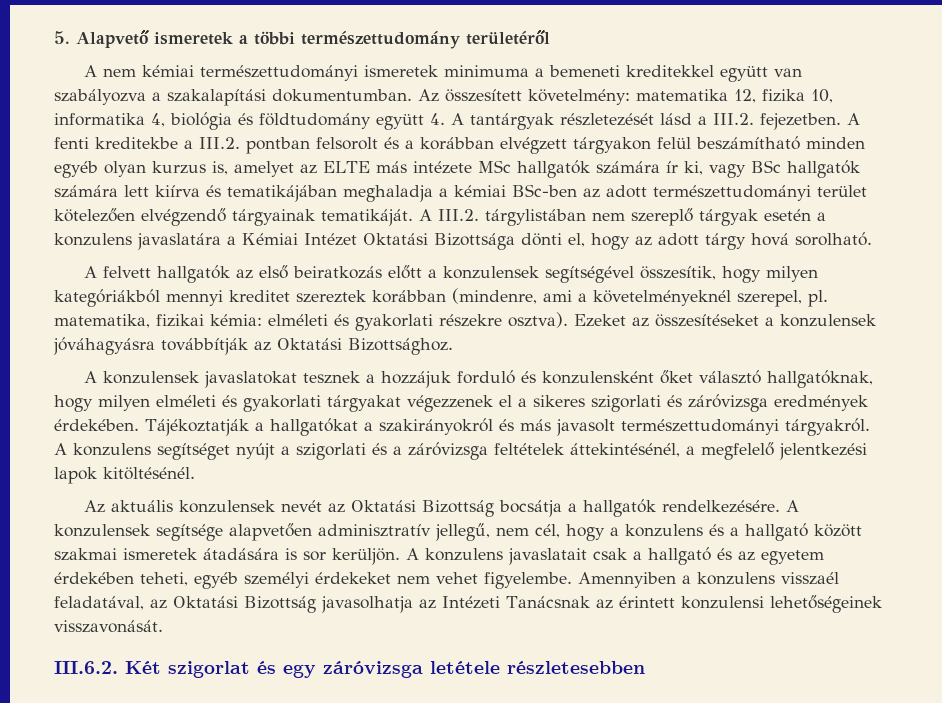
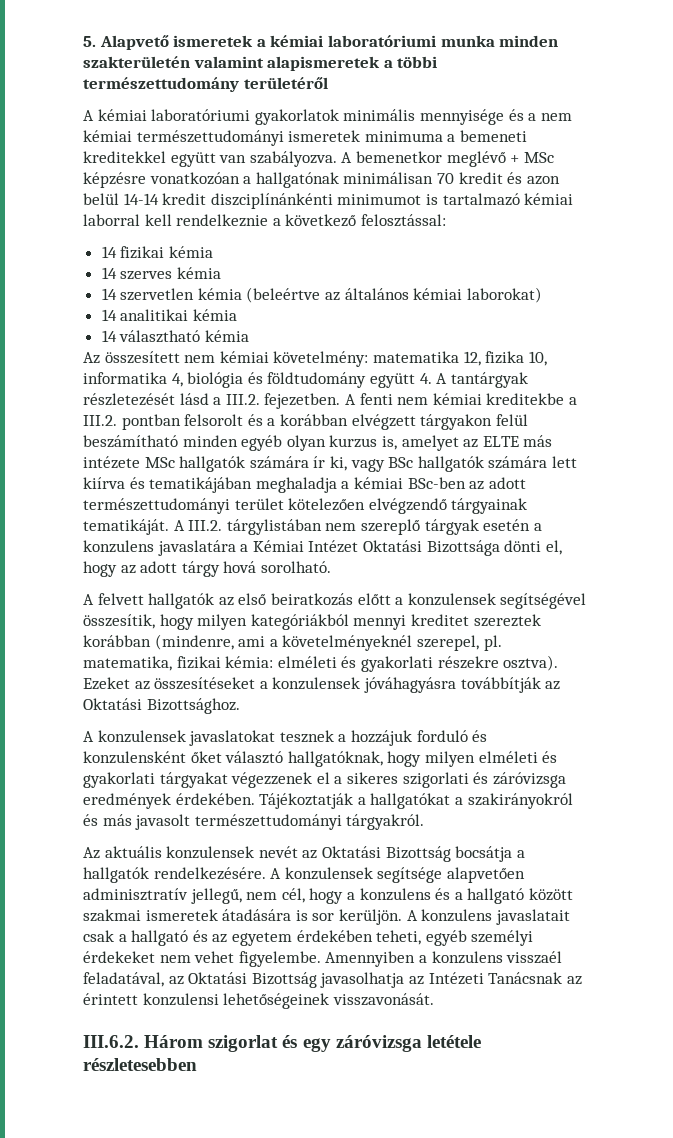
- 5. Alapvető ismeretek a többi természettudomány területéről
- A nem kémiai természettudományi ismeretek minimuma a bemeneti kreditekkel együtt van szabályozva a szakalapítási dokumentumban. Az összesített követelmény: matematika 12, fizika 10, informatika 4, biológia és földtudomány együtt 4. A tantárgyak részletezését lásd a III.2. fejezetben.
+ 5. Alapvető ismeretek a kémiai laboratóriumi munka minden szakterületén valamint alapismeretek a többi természettudomány területéről
+ A kémiai laboratóriumi gyakorlatok minimális mennyisége és a nem kémiai természettudományi ismeretek minimuma a bemeneti kreditekkel együtt van szabályozva. A bemenetkor meglévő + MSc képzésre vonatkozóan a hallgatónak minimálisan 70 kredit és azon belül 14-14 kredit diszciplínánkénti minimumot is tartalmazó kémiai laborral kell rendelkeznie a következő felosztással:
+ 14 fizikai kémia
+ 14 szerves kémia
+ 14 szervetlen kémia (beleértve az általános kémiai laborokat)
+ 14 analitikai kémia
+ 14 választható kémia
+ Az összesített nem kémiai követelmény: matematika 12, fizika 10, informatika 4, biológia és földtudomány együtt 4. A tantárgyak részletezését lásd a III.2. fejezetben.
- A fenti kreditekbe a III.2. pontban felsorolt és a korábban elvégzett tárgyakon felül beszámítható minden egyéb olyan kurzus is, amelyet az ELTE más intézete MSc hallgatók számára ír ki, vagy BSc hallgatók számára lett kiírva és tematikájában meghaladja a kémiai BSc-ben az adott természettudományi terület kötelezően elvégzendő tárgyainak tematikáját.
+ A fenti nem kémiai kreditekbe a III.2. pontban felsorolt és a korábban elvégzett tárgyakon felül beszámítható minden egyéb olyan kurzus is, amelyet az ELTE más intézete MSc hallgatók számára ír ki, vagy BSc hallgatók számára lett kiírva és tematikájában meghaladja a kémiai BSc-ben az adott természettudományi terület kötelezően elvégzendő tárgyainak tematikáját.
- A konzulens segítséget nyújt a szigorlati és a záróvizsga feltételek áttekintésénél, a megfelelő jelentkezési lapok kitöltésénél.
- III.6.2. Két szigorlat és egy záróvizsga letétele részletesebben
+ III.6.2. Három szigorlat és egy záróvizsga letétele részletesebben

